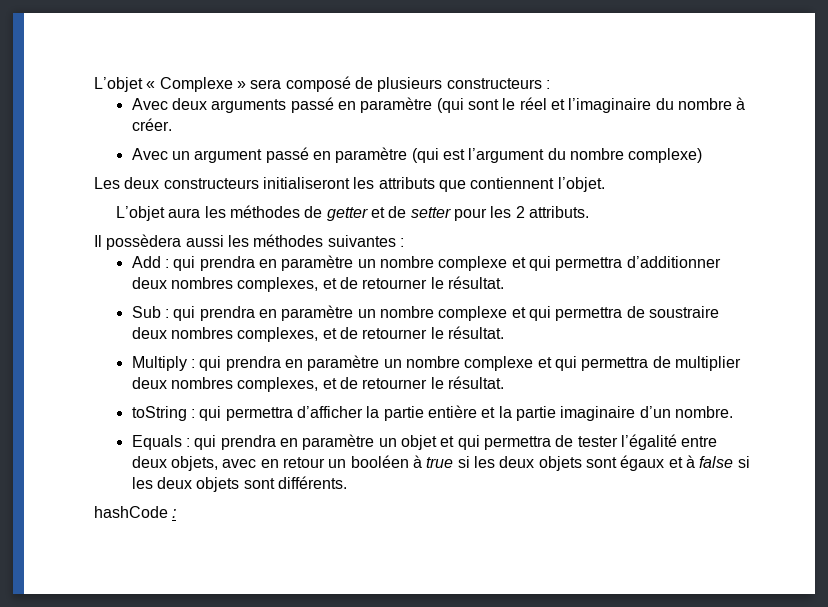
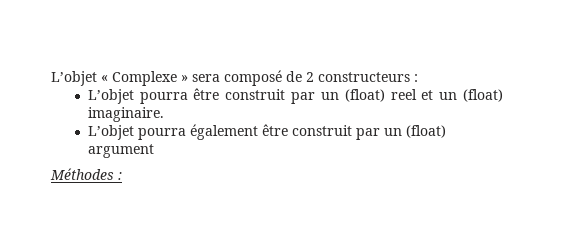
- L’objet « Complexe » sera composé de plusieurs constructeurs :
+ L’objet « Complexe » sera composé de 2 constructeurs :
- Avec deux arguments passé en paramètre (qui sont le réel et l’imaginaire du nombre à créer.
- Avec un argument passé en paramètre (qui est l’argument du nombre complexe)
- Les deux constructeurs initialiseront les attributs que contiennent l’objet.
- L’objet aura les méthodes de getter et de setter pour les 2 attributs.
- Il possèdera aussi les méthodes suivantes :
- Add : qui prendra en paramètre un nombre complexe et qui permettra d’additionner deux nombres complexes, et de retourner le résultat.
- Sub : qui prendra en paramètre un nombre complexe et qui permettra de soustraire deux nombres complexes, et de retourner le résultat.
- Multiply : qui prendra en paramètre un nombre complexe et qui permettra de multiplier deux nombres complexes, et de retourner le résultat.
- toString : qui permettra d’afficher la partie entière et la partie imaginaire d’un nombre.
- Equals : qui prendra en paramètre un objet et qui permettra de tester l’égalité entre deux objets, avec en retour un booléen à true si les deux objets sont égaux et à false si les deux objets sont différents.
- hashCode :
+ L’objet pourra être construit par un (float) reel et un (float) imaginaire.
+ L’objet pourra également être construit par un (float) argument
+ Méthodes :

